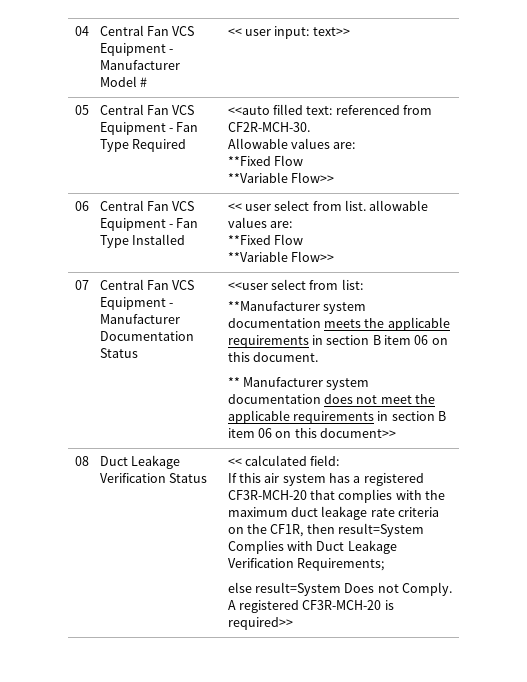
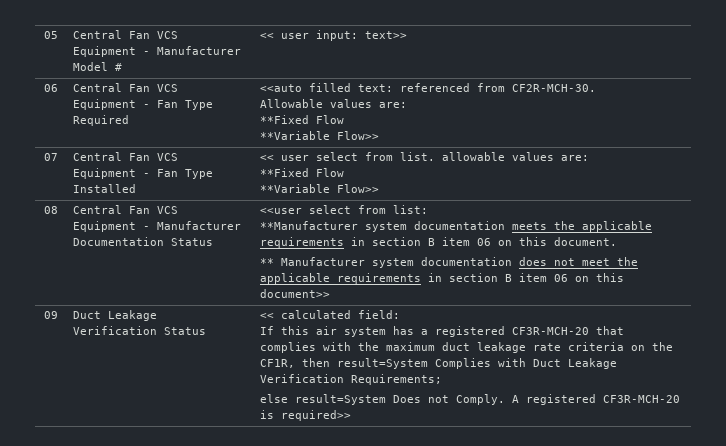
- 04 | Central Fan VCS Equipment - Manufacturer Model # | << user input: text>>
+ 05 | Central Fan VCS Equipment - Manufacturer Model # | << user input: text>>
- 05 | Central Fan VCS Equipment - Fan Type Required | <<auto filled text: referenced from CF2R-MCH-30.
+ 06 | Central Fan VCS Equipment - Fan Type Required | <<auto filled text: referenced from CF2R-MCH-30.
- 06 | Central Fan VCS Equipment - Fan Type Installed | << user select from list. allowable values are:
+ 07 | Central Fan VCS Equipment - Fan Type Installed | << user select from list. allowable values are:
- 07
+ 08
- 08
+ 09

